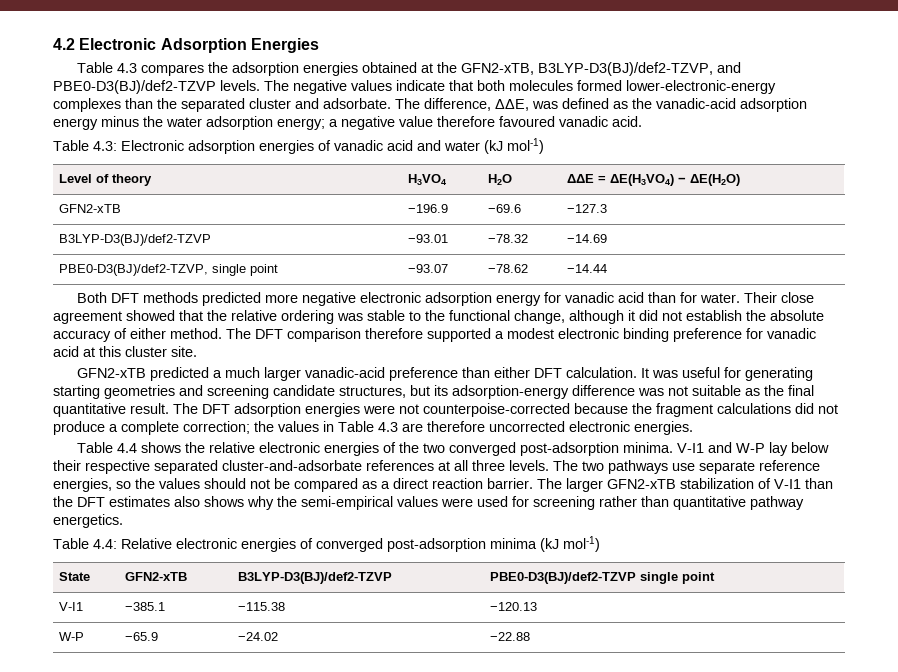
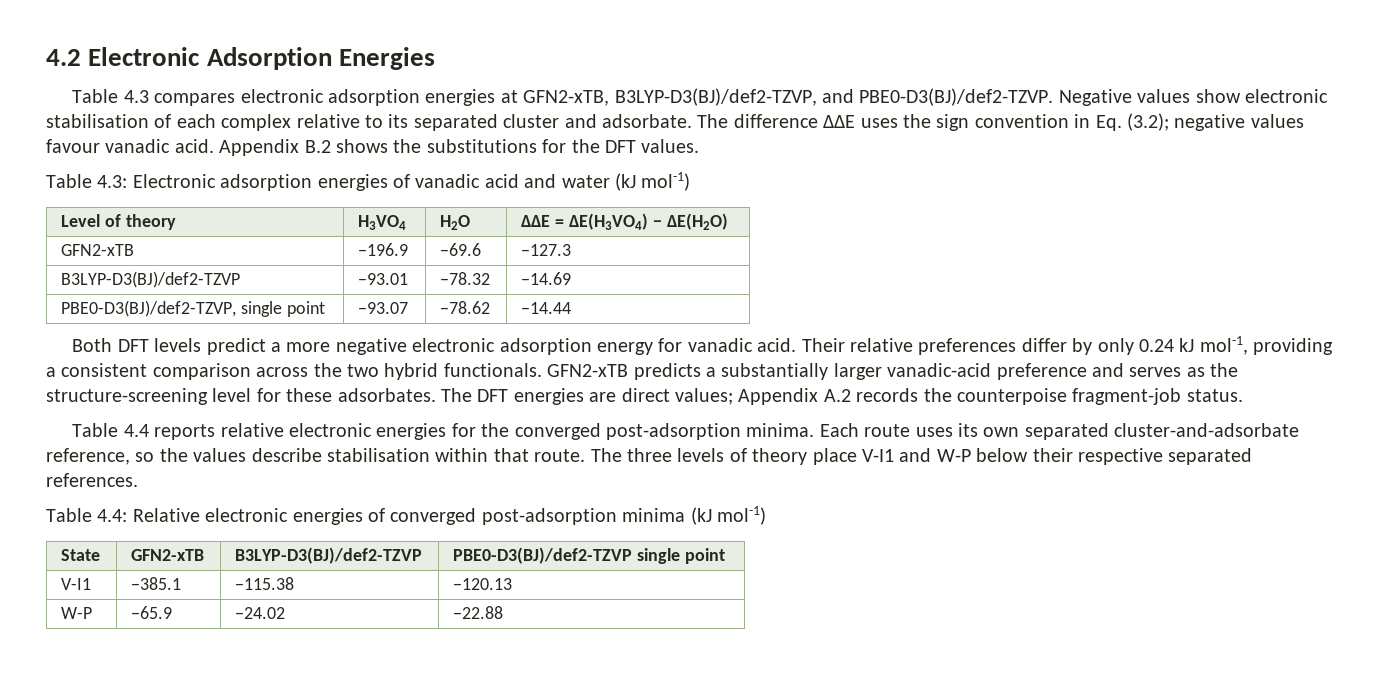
- Table 4.3 compares the adsorption energies obtained at the GFN2-xTB, B3LYP-D3(BJ)/def2-TZVP, and PBE0-D3(BJ)/def2-TZVP levels. The negative values indicate that both molecules formed lower-electronic-energy complexes than the separated cluster and adsorbate.
+ Table 4.3 compares electronic adsorption energies at GFN2-xTB, B3LYP-D3(BJ)/def2-TZVP, and PBE0-D3(BJ)/def2-TZVP. Negative values show electronic stabilisation of each complex relative to its separated cluster and adsorbate.
- The difference, ΔΔE, was defined as the vanadic-acid adsorption energy minus the water adsorption energy; a negative value therefore favoured vanadic acid.
+ The difference ΔΔE uses the sign convention in Eq. (3.2); negative values favour vanadic acid. Appendix B.2 shows the substitutions for the DFT values.
- Both DFT methods predicted more negative electronic adsorption energy for vanadic acid than for water. Their close agreement showed that the relative ordering was stable to the functional change, although it did not establish the absolute accuracy of either method. The DFT comparison therefore supported a modest electronic binding preference for vanadic acid at this cluster site.
- GFN2-xTB predicted a much larger vanadic-acid preference than either DFT calculation. It was useful for generating starting geometries and screening candidate structures, but its adsorption-energy difference was not suitable as the final quantitative result. The DFT adsorption energies were not counterpoise-corrected because the fragment calculations did not produce a complete correction; the values in Table 4.3 are therefore uncorrected electronic energies.
+ Both DFT levels predict a more negative electronic adsorption energy for vanadic acid. Their relative preferences differ by only 0.24 kJ mol-1, providing a consistent comparison across the two hybrid functionals. GFN2-xTB predicts a substantially larger vanadic-acid preference and serves as the structure-screening level for these adsorbates. The DFT energies are direct values; Appendix A.2 records the counterpoise fragment-job status.
- Table 4.4 shows the relative electronic energies of the two converged post-adsorption minima. V-I1 and W-P lay below their respective separated cluster-and-adsorbate references at all three levels. The two pathways use separate reference energies, so the values should not be compared as a direct reaction barrier. The larger GFN2-xTB stabilization of V-I1 than the DFT estimates also shows why the semi-empirical values were used for screening rather than quantitative pathway energetics.
+ Table 4.4 reports relative electronic energies for the converged post-adsorption minima. Each route uses its own separated cluster-and-adsorbate reference, so the values describe stabilisation within that route. The three levels of theory place V-I1 and W-P below their respective separated references.

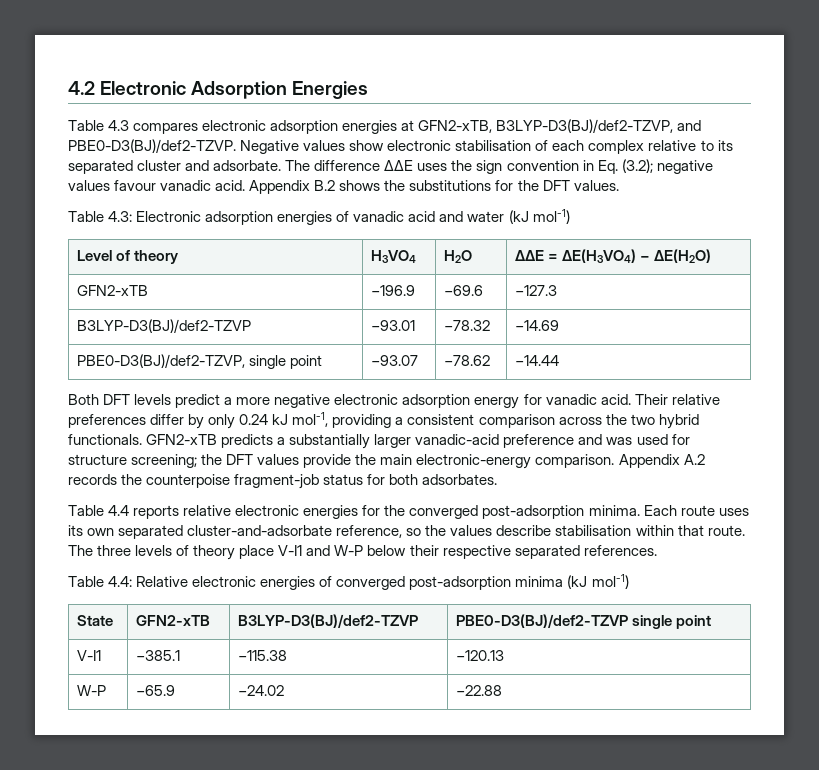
- GFN2-xTB predicts a substantially larger vanadic-acid preference and serves as the structure-screening level for these adsorbates. The DFT energies are direct values; Appendix A.2 records the counterpoise fragment-job status.
+ GFN2-xTB predicts a substantially larger vanadic-acid preference and was used for structure screening; the DFT values provide the main electronic-energy comparison. Appendix A.2 records the counterpoise fragment-job status for both adsorbates.

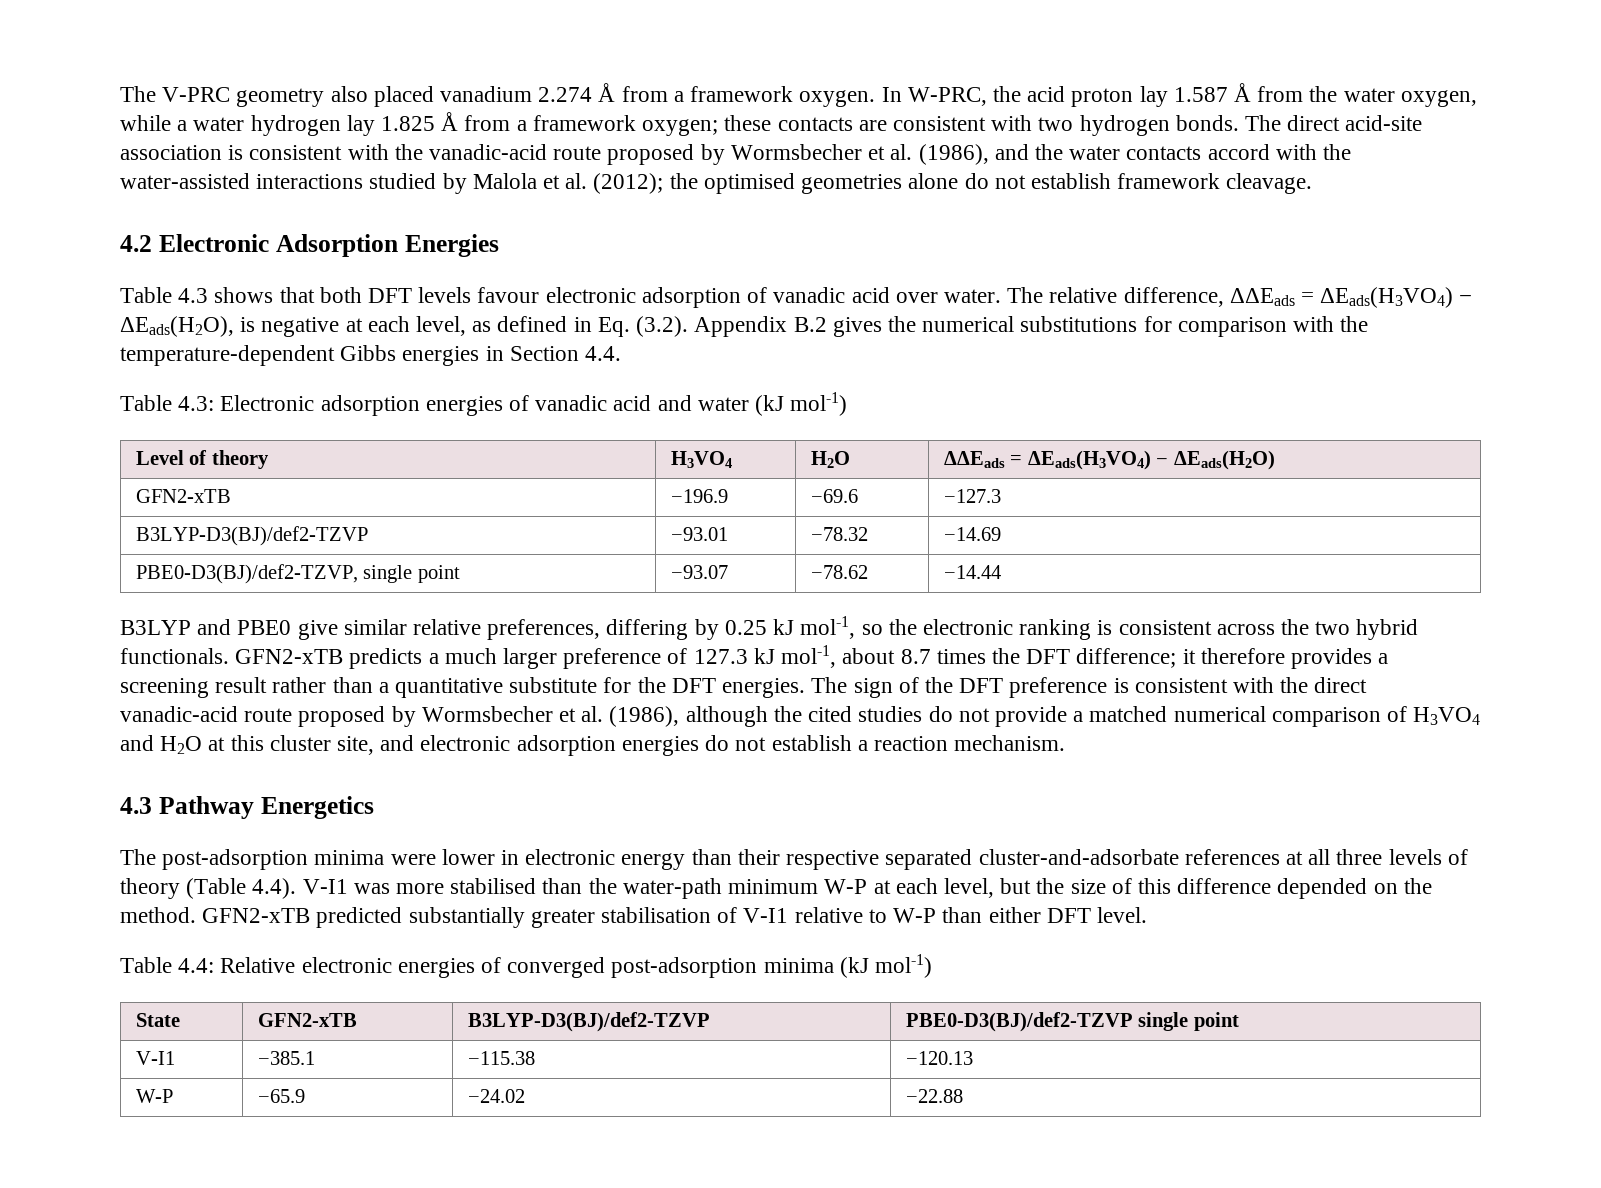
+ The V-PRC geometry also placed vanadium 2.274 Å from a framework oxygen. In W-PRC, the acid proton lay 1.587 Å from the water oxygen, while a water hydrogen lay 1.825 Å from a framework oxygen; these contacts are consistent with two hydrogen bonds. The direct acid-site association is consistent with the vanadic-acid route proposed by Wormsbecher et al. (1986), and the water contacts accord with the water-assisted interactions studied by Malola et al. (2012); the optimised geometries alone do not establish framework cleavage.
- Table 4.3 compares electronic adsorption energies at GFN2-xTB, B3LYP-D3(BJ)/def2-TZVP, and PBE0-D3(BJ)/def2-TZVP. Negative values show electronic stabilisation of each complex relative to its separated cluster and adsorbate. The difference ΔΔE uses the sign convention in Eq. (3.2); negative values favour vanadic acid. Appendix B.2 shows the substitutions for the DFT values.
+ Table 4.3 shows that both DFT levels favour electronic adsorption of vanadic acid over water. The relative difference, ΔΔEads = ΔEads(H3VO4) − ΔEads(H2O), is negative at each level, as defined in Eq. (3.2). Appendix B.2 gives the numerical substitutions for comparison with the temperature-dependent Gibbs energies in Section 4.4.
- Level of theory | H3VO4 | H2O | ΔΔE = ΔE(H3VO4) − ΔE(H2O)
+ Level of theory | H3VO4 | H2O | ΔΔEads = ΔEads(H3VO4) − ΔEads(H2O)
- Both DFT levels predict a more negative electronic adsorption energy for vanadic acid. Their relative preferences differ by only 0.24 kJ mol-1, providing a consistent comparison across the two hybrid functionals.
+ B3LYP and PBE0 give similar relative preferences, differing by 0.25 kJ mol-1, so the electronic ranking is consistent across the two hybrid functionals.
- GFN2-xTB predicts a substantially larger vanadic-acid preference and was used for structure screening; the DFT values provide the main electronic-energy comparison. Appendix A.2 records the counterpoise fragment-job status for both adsorbates.
- Table 4.4 reports relative electronic energies for the converged post-adsorption minima. Each route uses its own separated cluster-and-adsorbate reference, so the values describe stabilisation within that route. The three levels of theory place V-I1 and W-P below their respective separated references.
+ GFN2-xTB predicts a much larger preference of 127.3 kJ mol-1, about 8.7 times the DFT difference; it therefore provides a screening result rather than a quantitative substitute for the DFT energies. The sign of the DFT preference is consistent with the direct vanadic-acid route proposed by Wormsbecher et al. (1986), although the cited studies do not provide a matched numerical comparison of H3VO4 and H2O at this cluster site, and electronic adsorption energies do not establish a reaction mechanism.
+ 4.3 Pathway Energetics
+ The post-adsorption minima were lower in electronic energy than their respective separated cluster-and-adsorbate references at all three levels of theory (Table 4.4). V-I1 was more stabilised than the water-path minimum W-P at each level, but the size of this difference depended on the method. GFN2-xTB predicted substantially greater stabilisation of V-I1 relative to W-P than either DFT level.

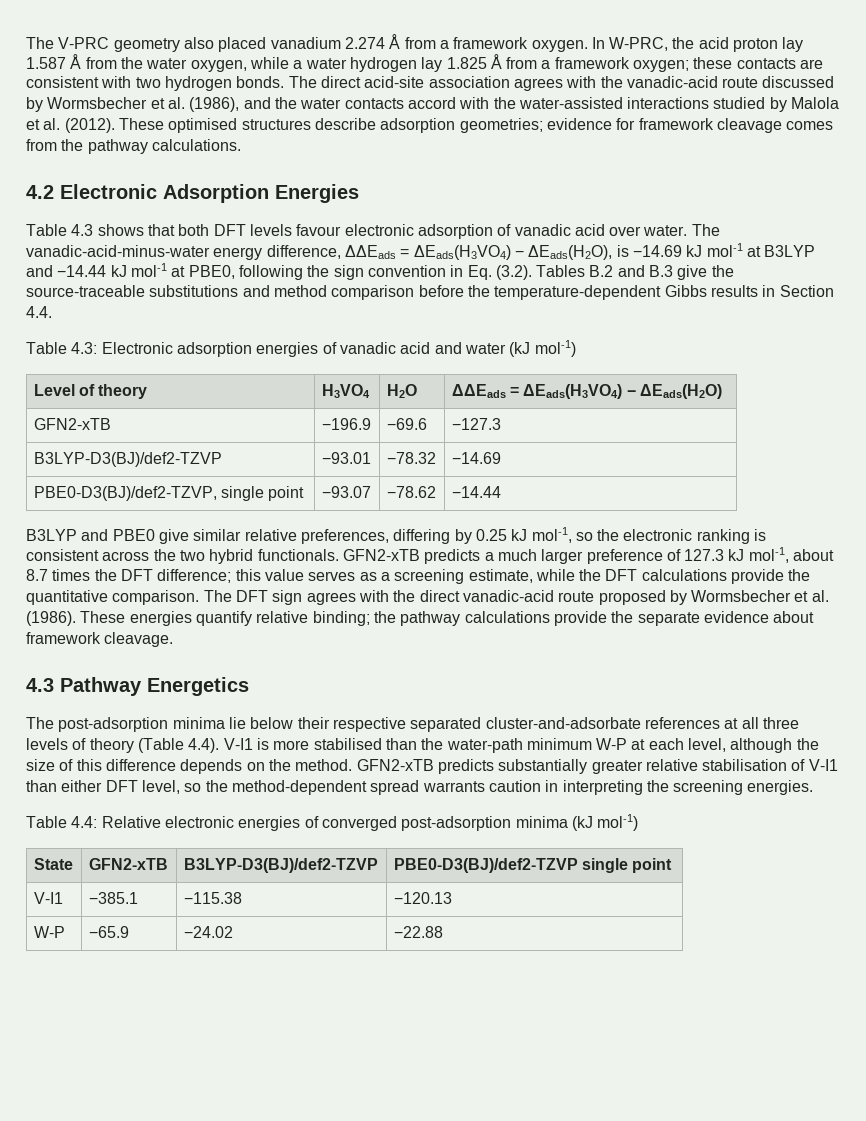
- The direct acid-site association is consistent with the vanadic-acid route proposed by Wormsbecher et al. (1986), and the water contacts accord with the water-assisted interactions studied by Malola et al. (2012); the optimised geometries alone do not establish framework cleavage.
+ The direct acid-site association agrees with the vanadic-acid route discussed by Wormsbecher et al. (1986), and the water contacts accord with the water-assisted interactions studied by Malola et al. (2012). These optimised structures describe adsorption geometries; evidence for framework cleavage comes from the pathway calculations.
- The relative difference, ΔΔEads = ΔEads(H3VO4) − ΔEads(H2O), is negative at each level, as defined in Eq. (3.2). Appendix B.2 gives the numerical substitutions for comparison with the temperature-dependent Gibbs energies in Section 4.4.
+ The vanadic-acid-minus-water energy difference, ΔΔEads = ΔEads(H3VO4) − ΔEads(H2O), is −14.69 kJ mol-1 at B3LYP and −14.44 kJ mol-1 at PBE0, following the sign convention in Eq. (3.2). Tables B.2 and B.3 give the source-traceable substitutions and method comparison before the temperature-dependent Gibbs results in Section 4.4.
- GFN2-xTB predicts a much larger preference of 127.3 kJ mol-1, about 8.7 times the DFT difference; it therefore provides a screening result rather than a quantitative substitute for the DFT energies. The sign of the DFT preference is consistent with the direct vanadic-acid route proposed by Wormsbecher et al. (1986), although the cited studies do not provide a matched numerical comparison of H3VO4 and H2O at this cluster site, and electronic adsorption energies do not establish a reaction mechanism.
+ GFN2-xTB predicts a much larger preference of 127.3 kJ mol-1, about 8.7 times the DFT difference; this value serves as a screening estimate, while the DFT calculations provide the quantitative comparison. The DFT sign agrees with the direct vanadic-acid route proposed by Wormsbecher et al. (1986). These energies quantify relative binding; the pathway calculations provide the separate evidence about framework cleavage.
- The post-adsorption minima were lower in electronic energy than their respective separated cluster-and-adsorbate references at all three levels of theory (Table 4.4). V-I1 was more stabilised than the water-path minimum W-P at each level, but the size of this difference depended on the method.
+ The post-adsorption minima lie below their respective separated cluster-and-adsorbate references at all three levels of theory (Table 4.4). V-I1 is more stabilised than the water-path minimum W-P at each level, although the size of this difference depends on the method.
- GFN2-xTB predicted substantially greater stabilisation of V-I1 relative to W-P than either DFT level.
+ GFN2-xTB predicts substantially greater relative stabilisation of V-I1 than either DFT level, so the method-dependent spread warrants caution in interpreting the screening energies.

